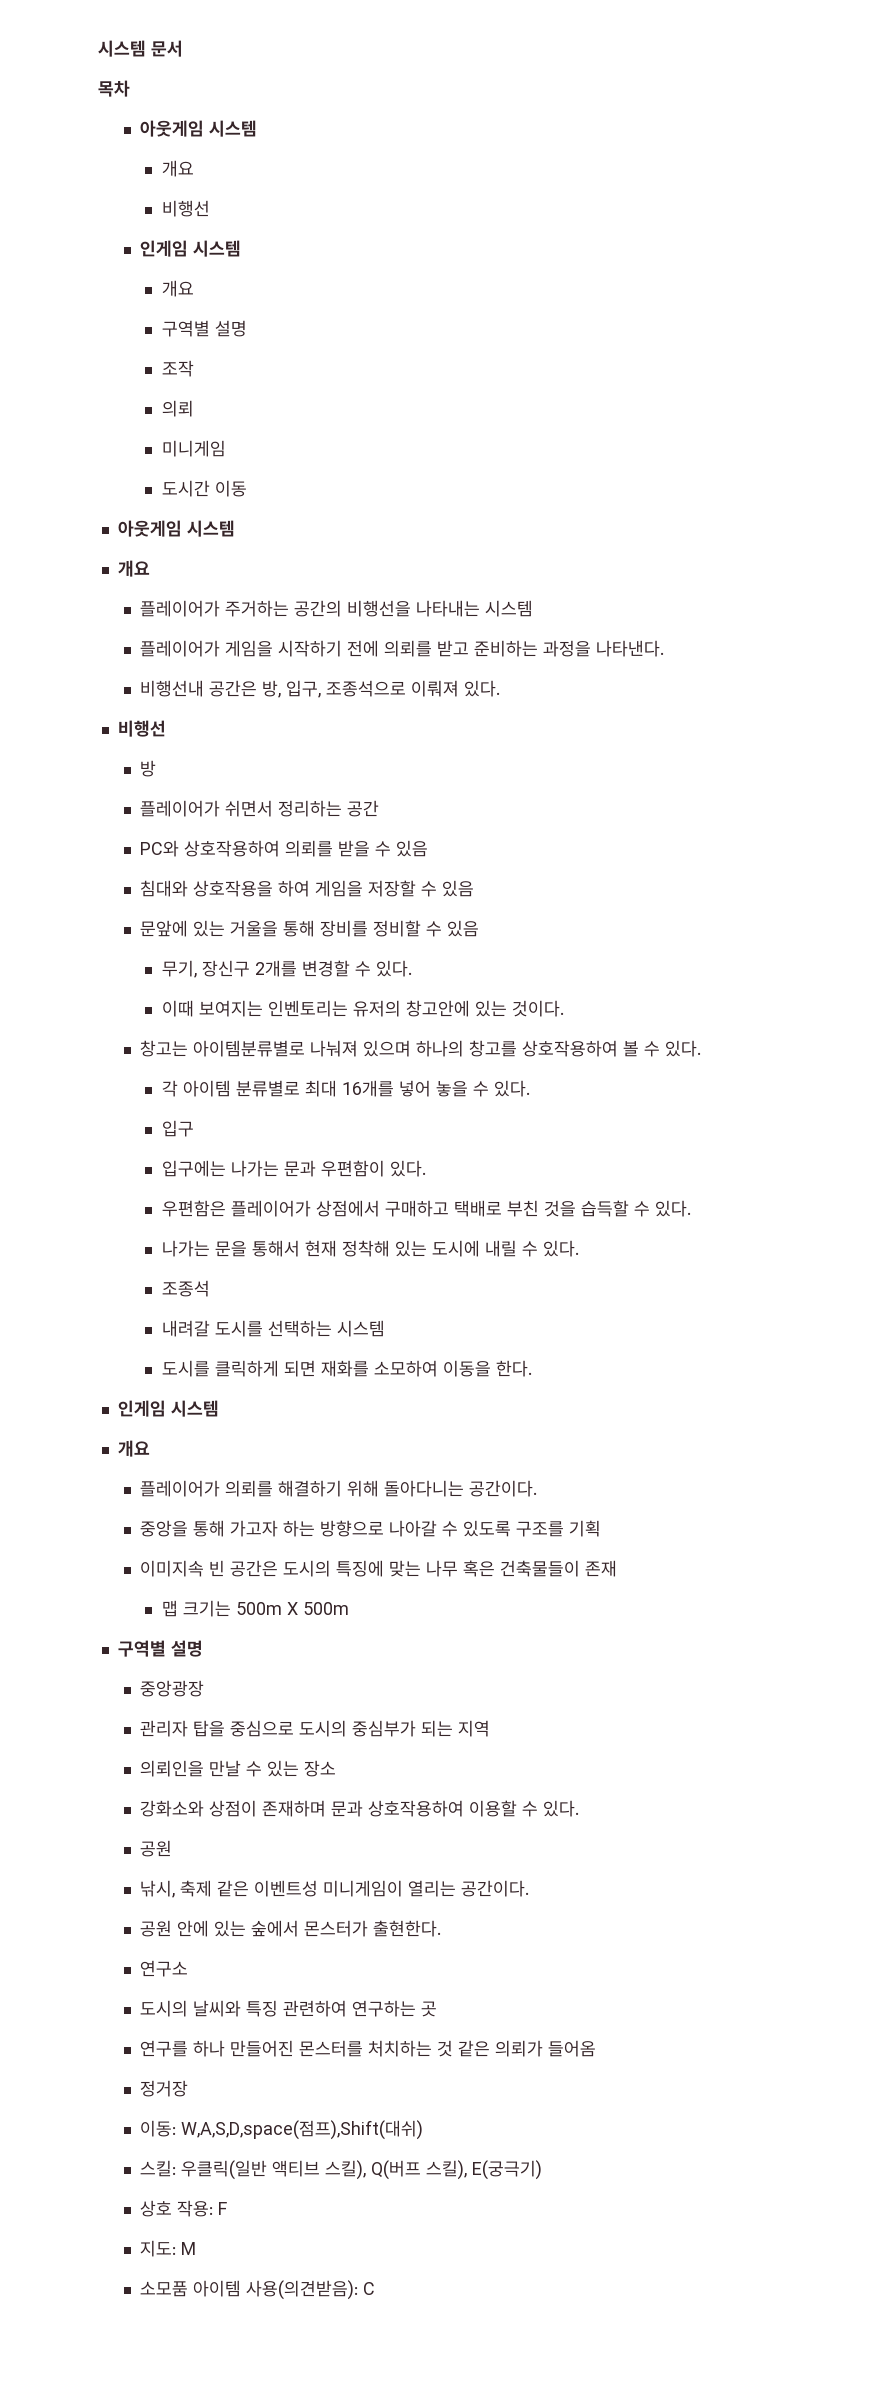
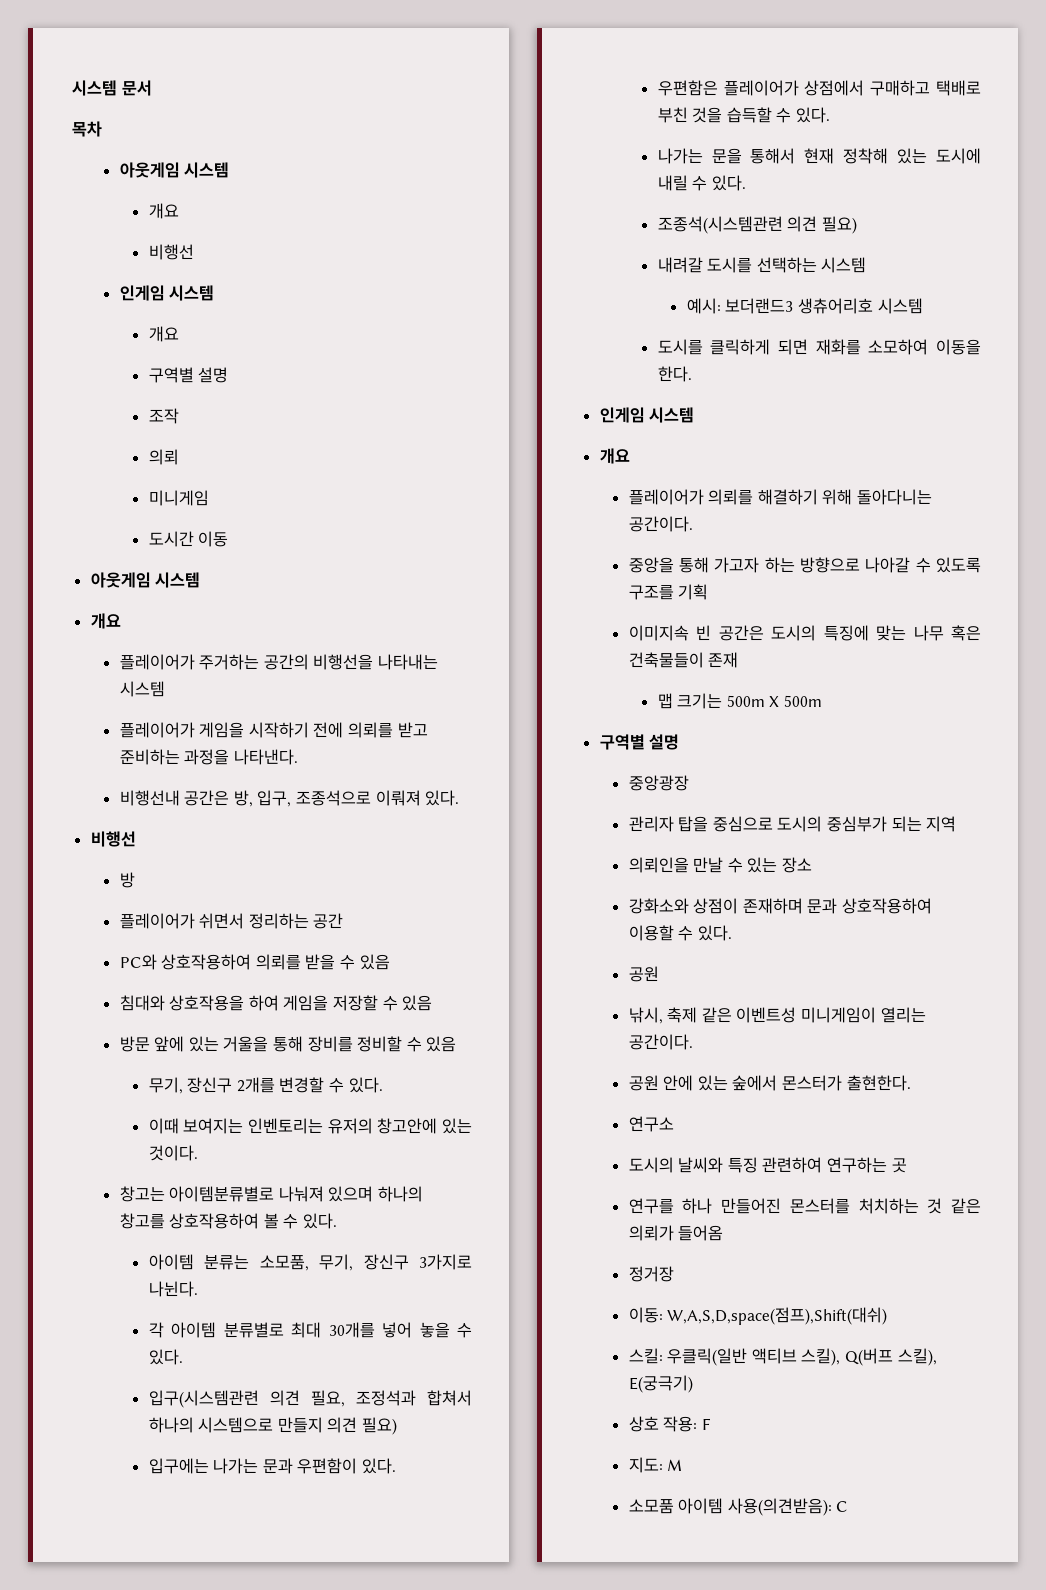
- 문앞에 있는 거울을 통해 장비를 정비할 수 있음
+ 방문 앞에 있는 거울을 통해 장비를 정비할 수 있음
+ 아이템 분류는 소모품, 무기, 장신구 3가지로 나뉜다.
- 각 아이템 분류별로 최대 16개를 넣어 놓을 수 있다.
+ 각 아이템 분류별로 최대 30개를 넣어 놓을 수 있다.
- 입구
+ 입구(시스템관련 의견 필요, 조정석과 합쳐서 하나의 시스템으로 만들지 의견 필요)
- 조종석
+ 조종석(시스템관련 의견 필요)
+ 예시: 보더랜드3 생츄어리호 시스템

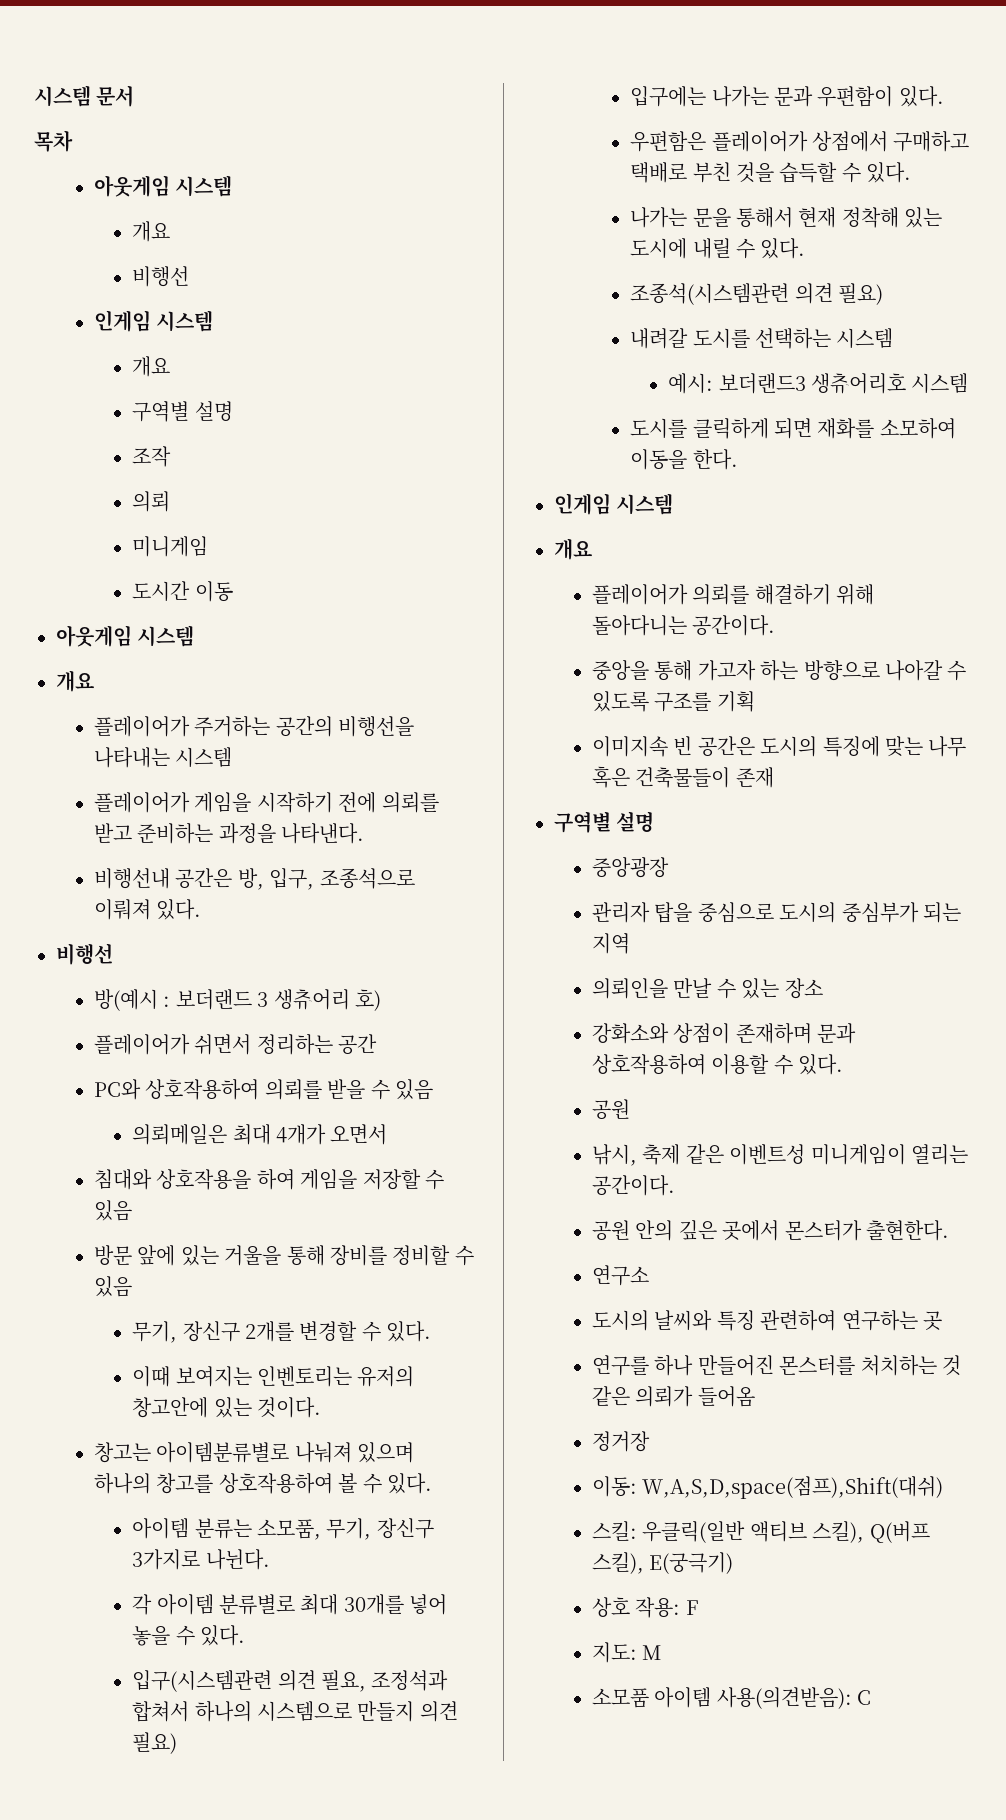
- 방
+ 방(예시 : 보더랜드 3 생츄어리 호)
+ 의뢰메일은 최대 4개가 오면서
- 맵 크기는 500m X 500m
- 공원 안에 있는 숲에서 몬스터가 출현한다.
+ 공원 안의 깊은 곳에서 몬스터가 출현한다.

